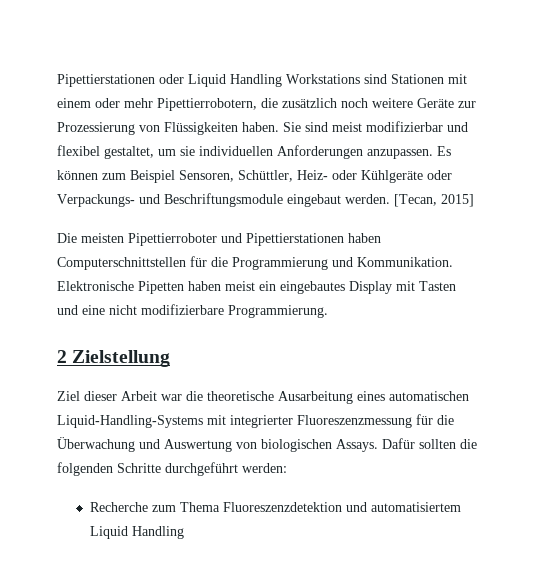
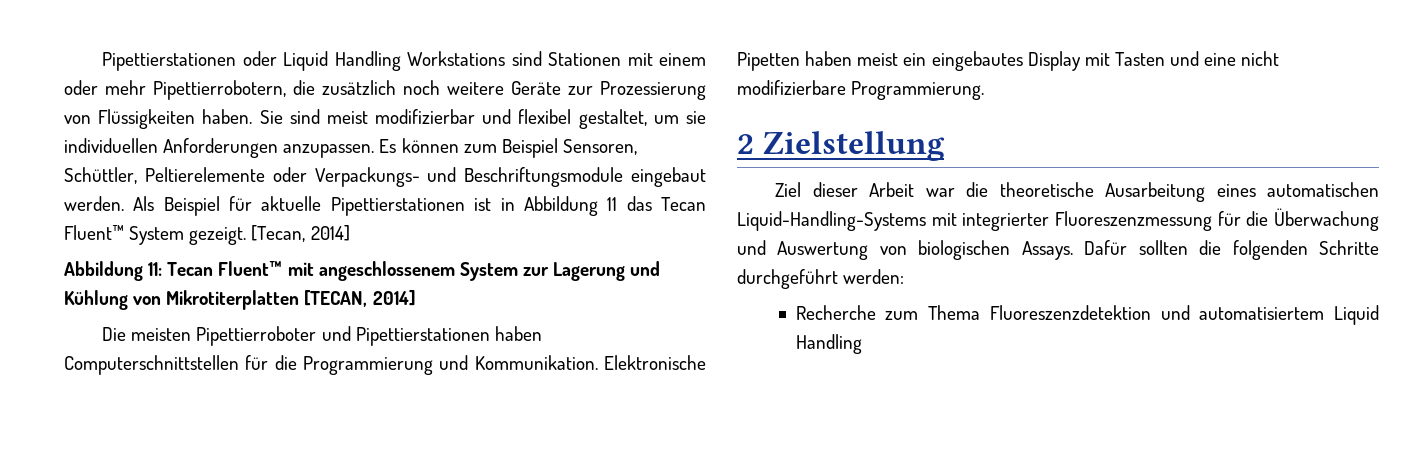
- Es können zum Beispiel Sensoren, Schüttler, Heiz- oder Kühlgeräte oder Verpackungs- und Beschriftungsmodule eingebaut werden.
+ Es können zum Beispiel Sensoren, Schüttler, Peltierelemente oder Verpackungs- und Beschriftungsmodule eingebaut werden.
- [Tecan, 2015]
+ Als Beispiel für aktuelle Pipettierstationen ist in Abbildung 11 das Tecan Fluent™ System gezeigt. [Tecan, 2014]
+ Abbildung 11: Tecan Fluent™ mit angeschlossenem System zur Lagerung und Kühlung von Mikrotiterplatten [TECAN, 2014]

